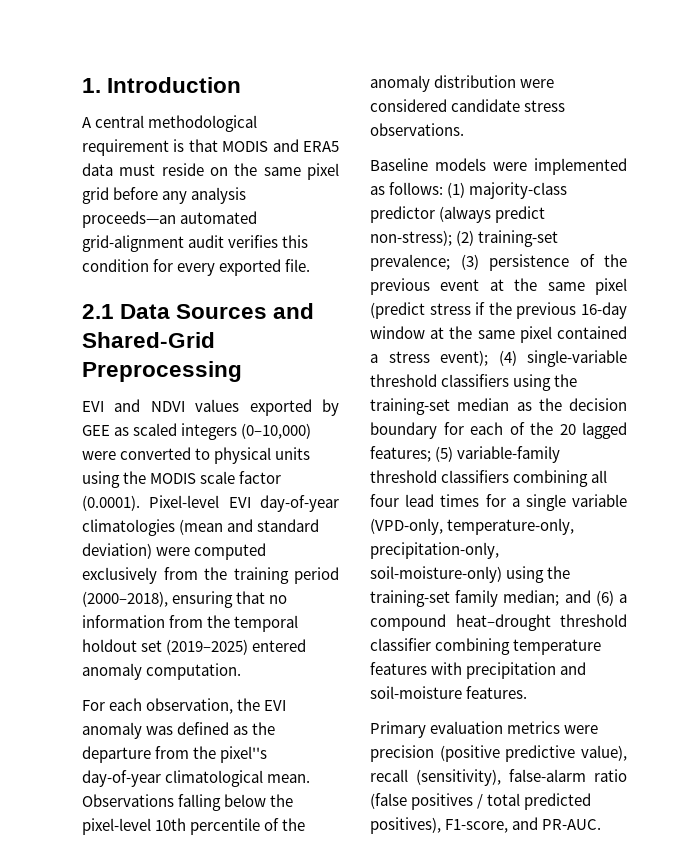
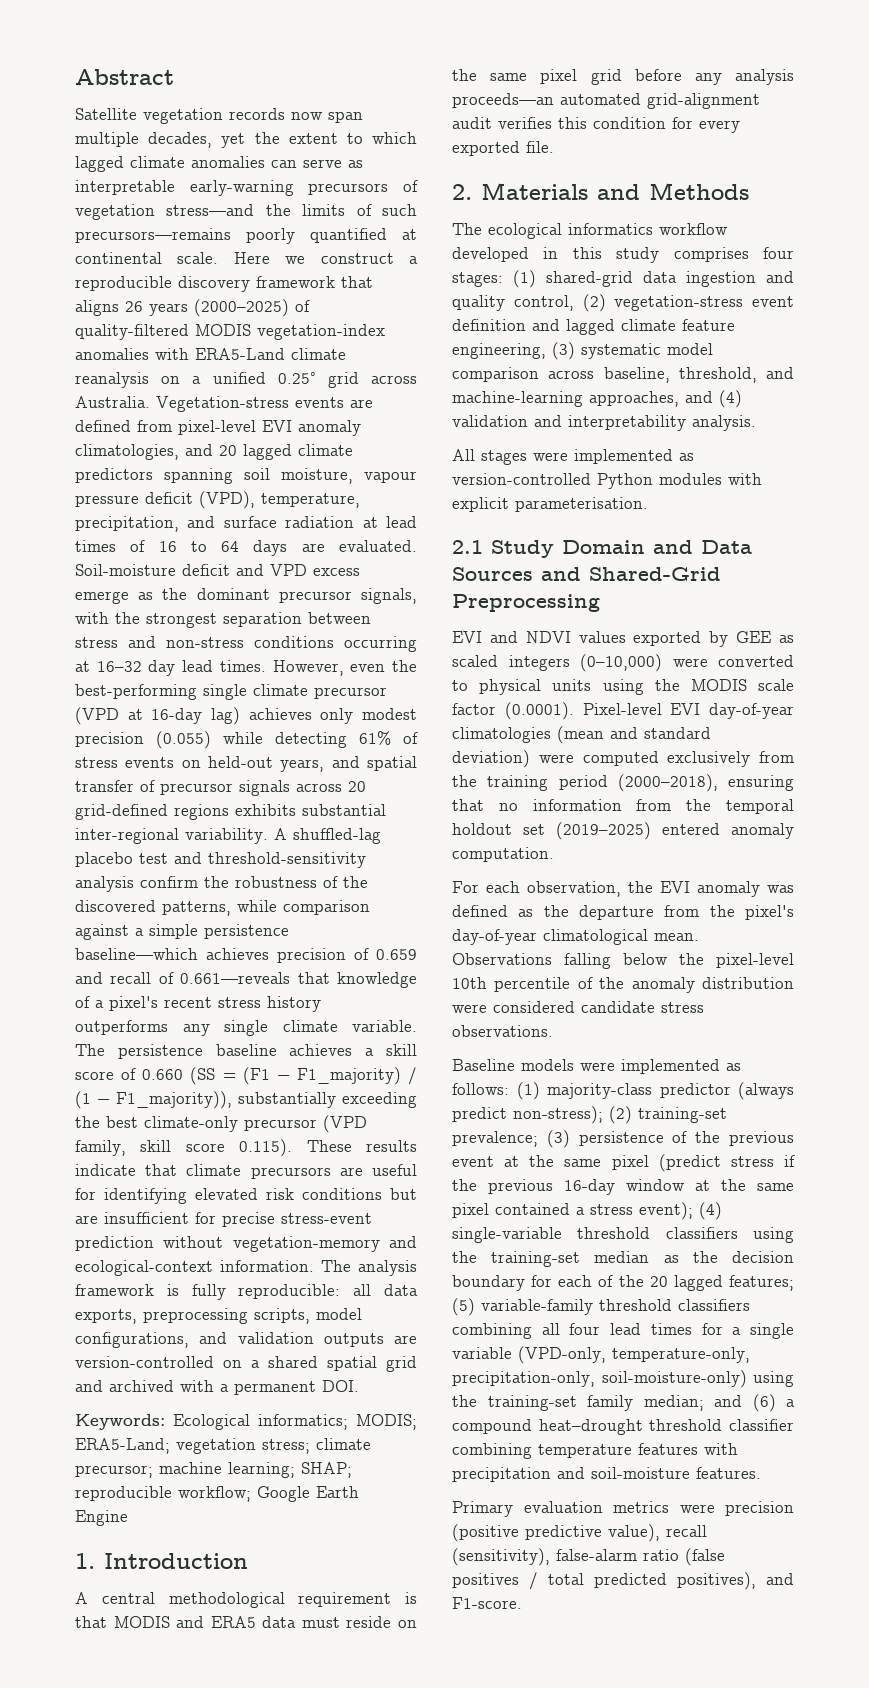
+ Abstract
+ Satellite vegetation records now span multiple decades, yet the extent to which lagged climate anomalies can serve as interpretable early-warning precursors of vegetation stress—and the limits of such precursors—remains poorly quantified at continental scale. Here we construct a reproducible discovery framework that aligns 26 years (2000–2025) of quality-filtered MODIS vegetation-index anomalies with ERA5-Land climate reanalysis on a unified 0.25° grid across Australia. Vegetation-stress events are defined from pixel-level EVI anomaly climatologies, and 20 lagged climate predictors spanning soil moisture, vapour pressure deficit (VPD), temperature, precipitation, and surface radiation at lead times of 16 to 64 days are evaluated. Soil-moisture deficit and VPD excess emerge as the dominant precursor signals, with the strongest separation between stress and non-stress conditions occurring at 16–32 day lead times. However, even the best-performing single climate precursor (VPD at 16-day lag) achieves only modest precision (0.055) while detecting 61% of stress events on held-out years, and spatial transfer of precursor signals across 20 grid-defined regions exhibits substantial inter-regional variability. A shuffled-lag placebo test and threshold-sensitivity analysis confirm the robustness of the discovered patterns, while comparison against a simple persistence baseline—which achieves precision of 0.659 and recall of 0.661—reveals that knowledge of a pixel's recent stress history outperforms any single climate variable. The persistence baseline achieves a skill score of 0.660 (SS = (F1 − F1_majority) / (1 − F1_majority)), substantially exceeding the best climate-only precursor (VPD family, skill score 0.115). These results indicate that climate precursors are useful for identifying elevated risk conditions but are insufficient for precise stress-event prediction without vegetation-memory and ecological-context information. The analysis framework is fully reproducible: all data exports, preprocessing scripts, model configurations, and validation outputs are version-controlled on a shared spatial grid and archived with a permanent DOI.
+ Keywords: Ecological informatics; MODIS; ERA5-Land; vegetation stress; climate precursor; machine learning; SHAP; reproducible workflow; Google Earth Engine
- 2.1 Data Sources and Shared-Grid Preprocessing
+ 2. Materials and Methods
+ The ecological informatics workflow developed in this study comprises four stages: (1) shared-grid data ingestion and quality control, (2) vegetation-stress event definition and lagged climate feature engineering, (3) systematic model comparison across baseline, threshold, and machine-learning approaches, and (4) validation and interpretability analysis.
+ All stages were implemented as version-controlled Python modules with explicit parameterisation.
+ 2.1 Study Domain and Data Sources and Shared-Grid Preprocessing
- For each observation, the EVI anomaly was defined as the departure from the pixel''s day-of-year climatological mean.
+ For each observation, the EVI anomaly was defined as the departure from the pixel's day-of-year climatological mean.
- Primary evaluation metrics were precision (positive predictive value), recall (sensitivity), false-alarm ratio (false positives / total predicted positives), F1-score, and PR-AUC.
+ Primary evaluation metrics were precision (positive predictive value), recall (sensitivity), false-alarm ratio (false positives / total predicted positives), and F1-score.

